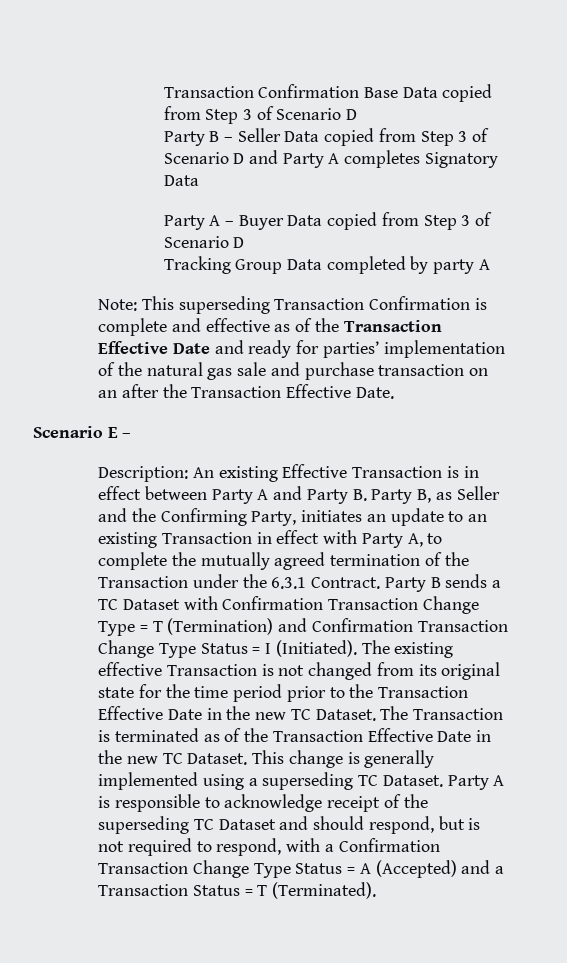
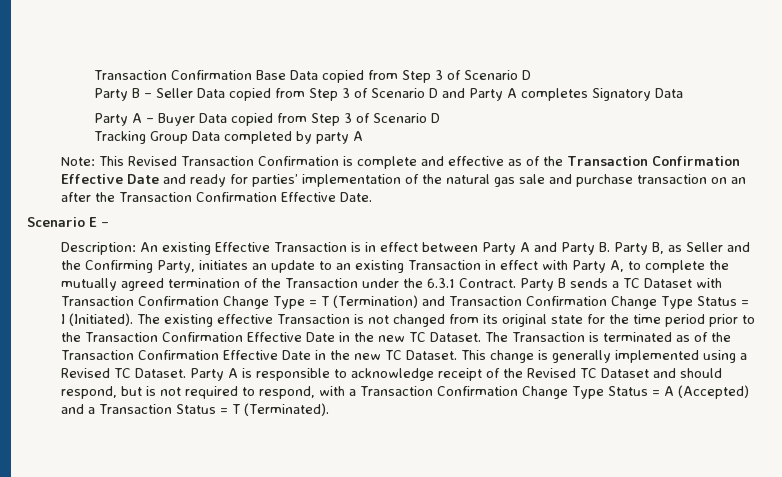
- Note: This superseding Transaction Confirmation is complete and effective as of the Transaction Effective Date and ready for parties’ implementation of the natural gas sale and purchase transaction on an after the Transaction Effective Date.
+ Note: This Revised Transaction Confirmation is complete and effective as of the Transaction Confirmation Effective Date and ready for parties’ implementation of the natural gas sale and purchase transaction on an after the Transaction Confirmation Effective Date.
- Party B sends a TC Dataset with Confirmation Transaction Change Type = T (Termination) and Confirmation Transaction Change Type Status = I (Initiated).
+ Party B sends a TC Dataset with Transaction Confirmation Change Type = T (Termination) and Transaction Confirmation Change Type Status = I (Initiated).
- The existing effective Transaction is not changed from its original state for the time period prior to the Transaction Effective Date in the new TC Dataset.
+ The existing effective Transaction is not changed from its original state for the time period prior to the Transaction Confirmation Effective Date in the new TC Dataset.
- The Transaction is terminated as of the Transaction Effective Date in the new TC Dataset.
+ The Transaction is terminated as of the Transaction Confirmation Effective Date in the new TC Dataset.
- This change is generally implemented using a superseding TC Dataset.
+ This change is generally implemented using a Revised TC Dataset.
- Party A is responsible to acknowledge receipt of the superseding TC Dataset and should respond, but is not required to respond, with a Confirmation Transaction Change Type Status = A (Accepted) and a Transaction Status = T (Terminated).
+ Party A is responsible to acknowledge receipt of the Revised TC Dataset and should respond, but is not required to respond, with a Transaction Confirmation Change Type Status = A (Accepted) and a Transaction Status = T (Terminated).

